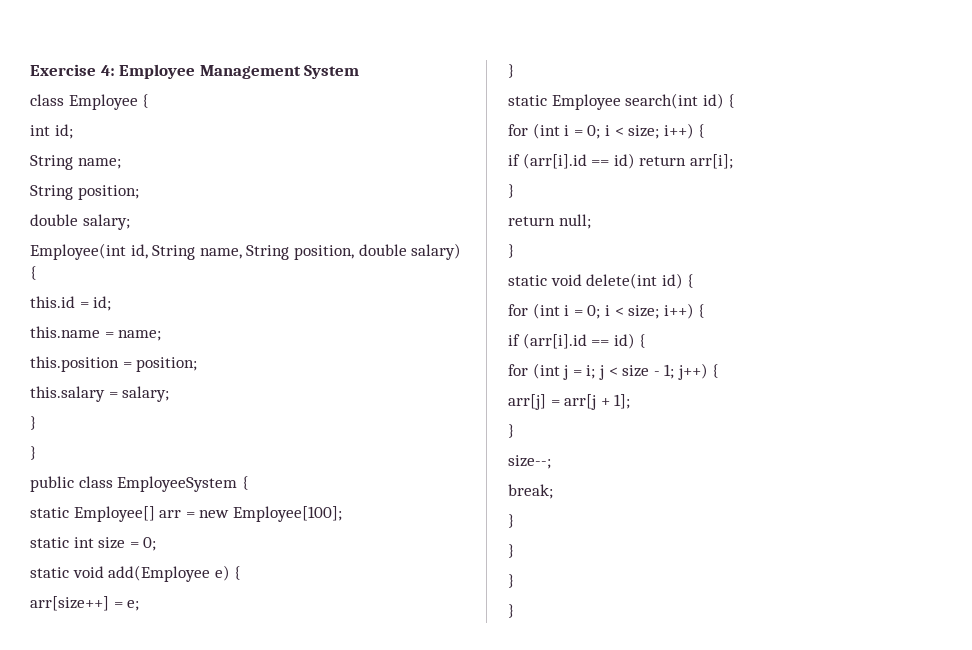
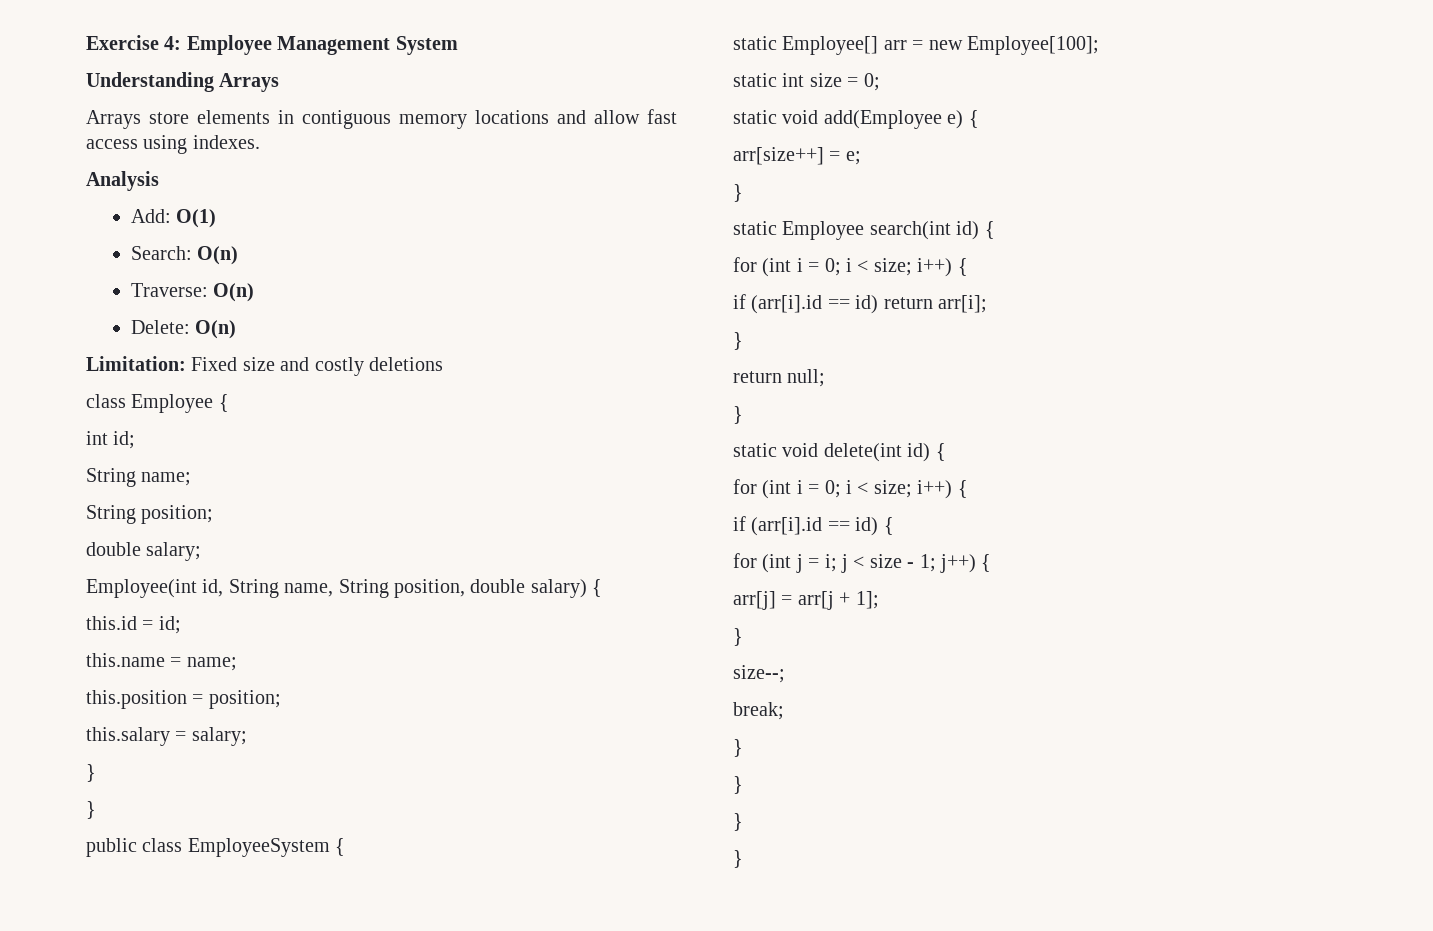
+ Understanding Arrays
+ Arrays store elements in contiguous memory locations and allow fast access using indexes.
+ Analysis
+ Add: O(1)
+ Search: O(n)
+ Traverse: O(n)
+ Delete: O(n)
+ Limitation: Fixed size and costly deletions

